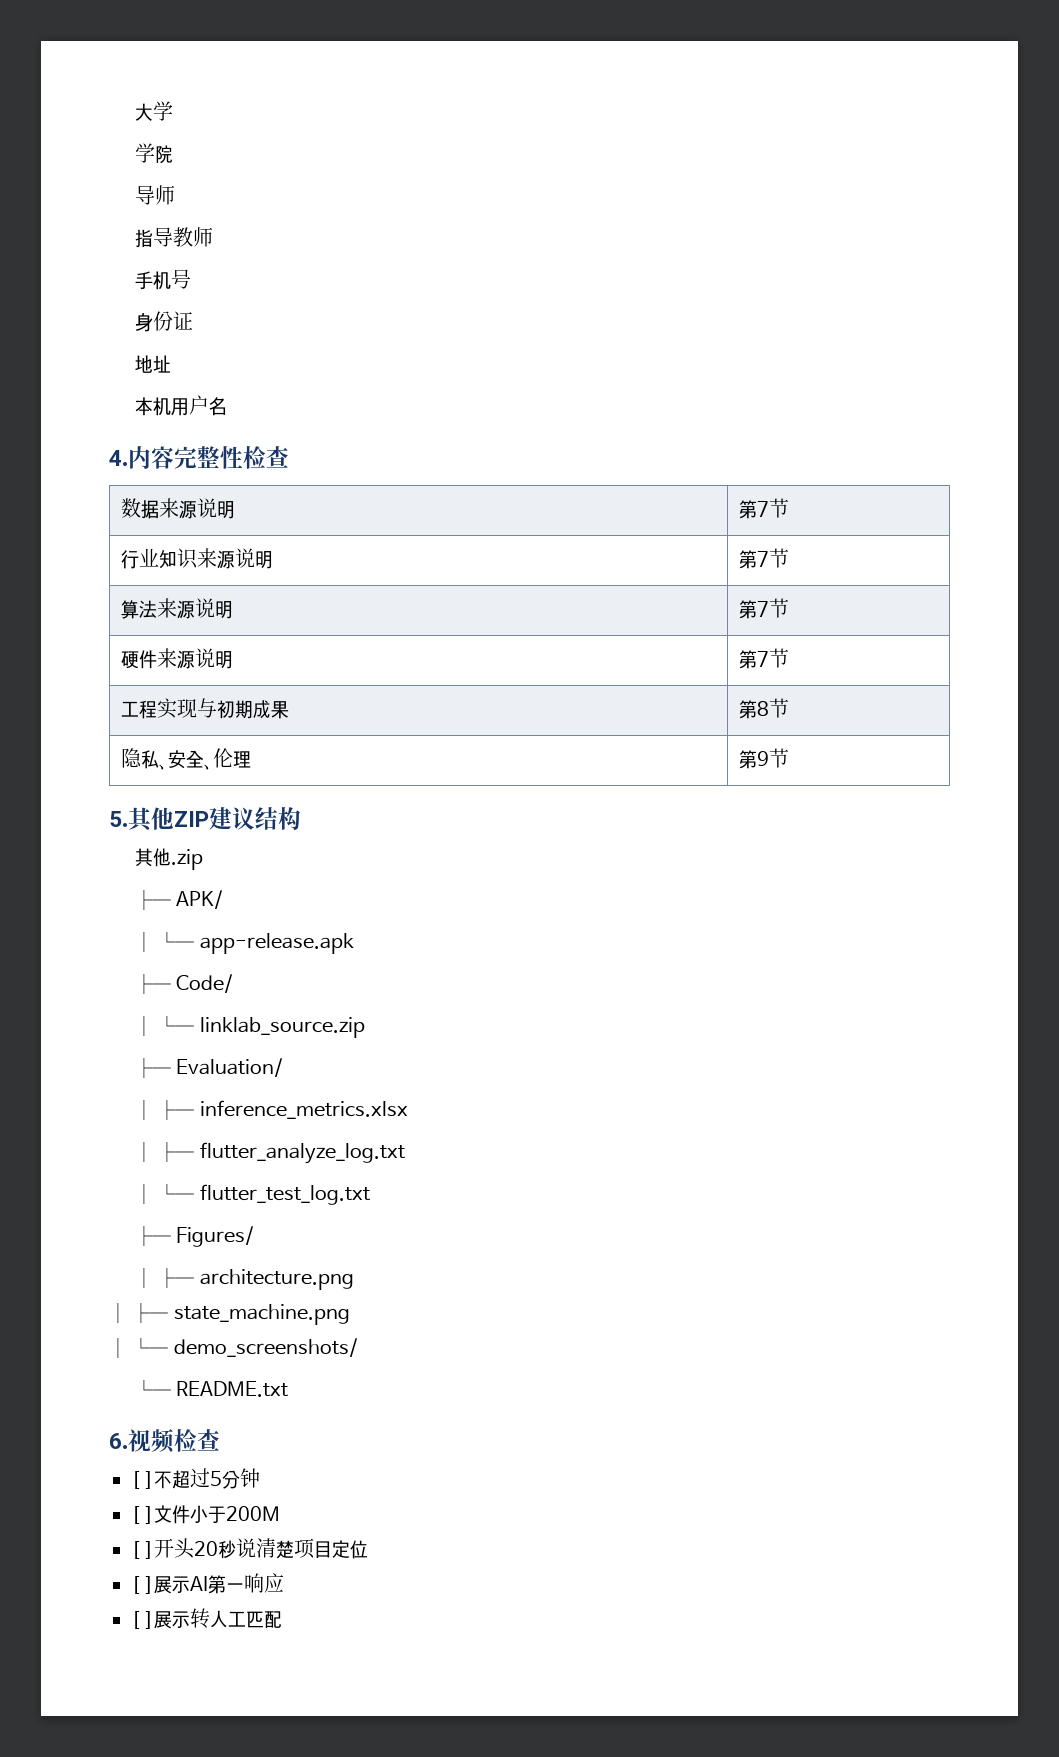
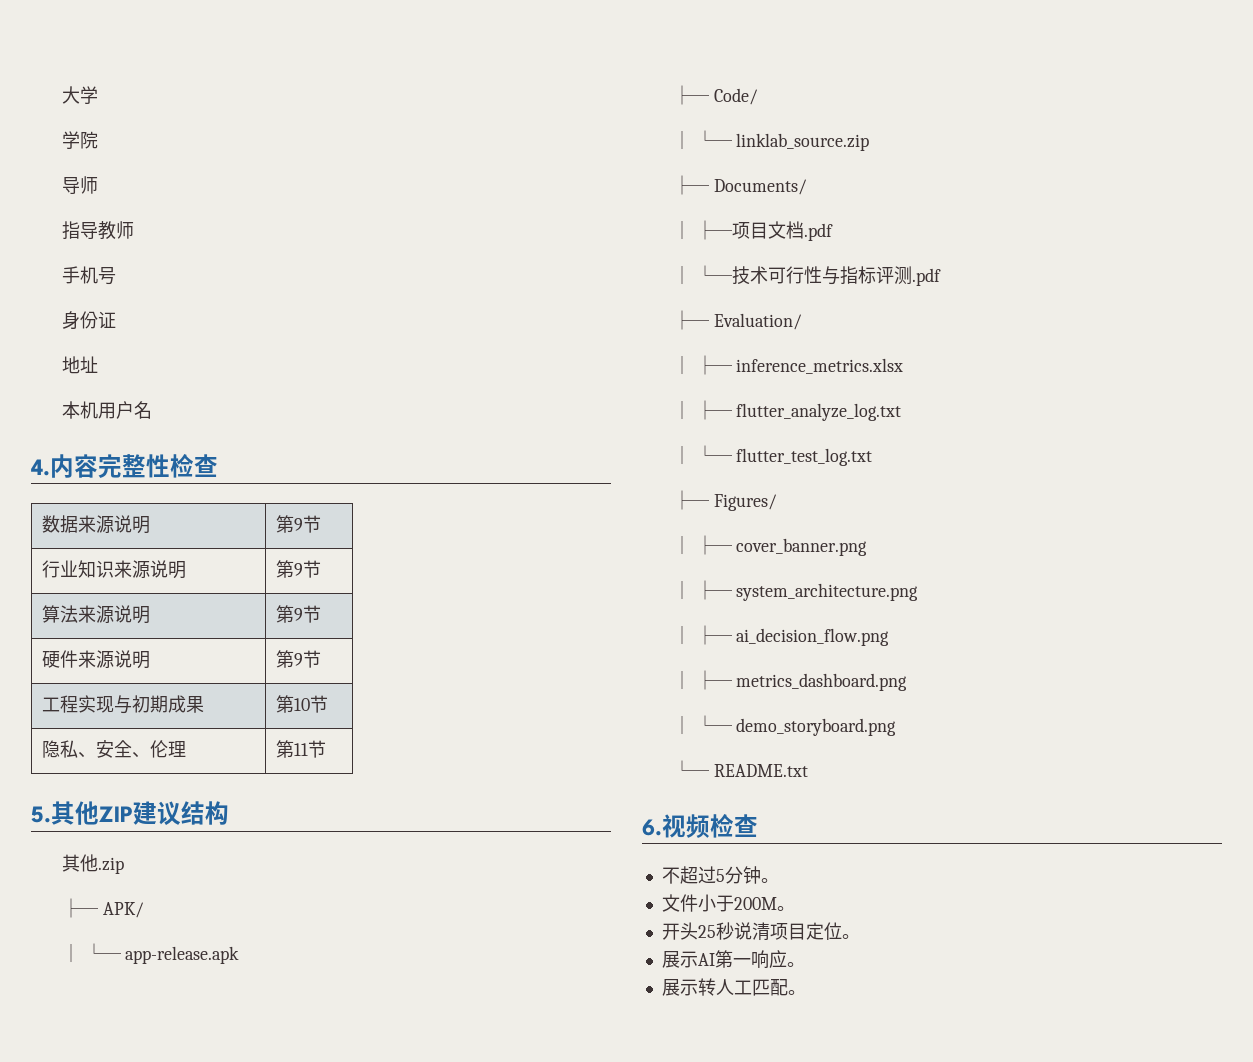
- 数据来源说明 | 第7节
+ 数据来源说明 | 第9节
- 行业知识来源说明 | 第7节
+ 行业知识来源说明 | 第9节
- 算法来源说明 | 第7节
+ 算法来源说明 | 第9节
- 硬件来源说明 | 第7节
+ 硬件来源说明 | 第9节
- 工程实现与初期成果 | 第8节
+ 工程实现与初期成果 | 第10节
- 隐私、安全、伦理 | 第9节
+ 隐私、安全、伦理 | 第11节
+ ├─ Documents/
+ │ ├─项目文档.pdf
+ │ └─技术可行性与指标评测.pdf
- │ ├─ architecture.png
- │ ├─ state_machine.png
- │ └─ demo_screenshots/
+ │ ├─ cover_banner.png
+ │ ├─ system_architecture.png
+ │ ├─ ai_decision_flow.png
+ │ ├─ metrics_dashboard.png
+ │ └─ demo_storyboard.png
- [ ]不超过5分钟
- [ ]文件小于200M
- [ ]开头20秒说清楚项目定位
- [ ]展示AI第一响应
- [ ]展示转人工匹配
+ 不超过5分钟。
+ 文件小于200M。
+ 开头25秒说清项目定位。
+ 展示AI第一响应。
+ 展示转人工匹配。

